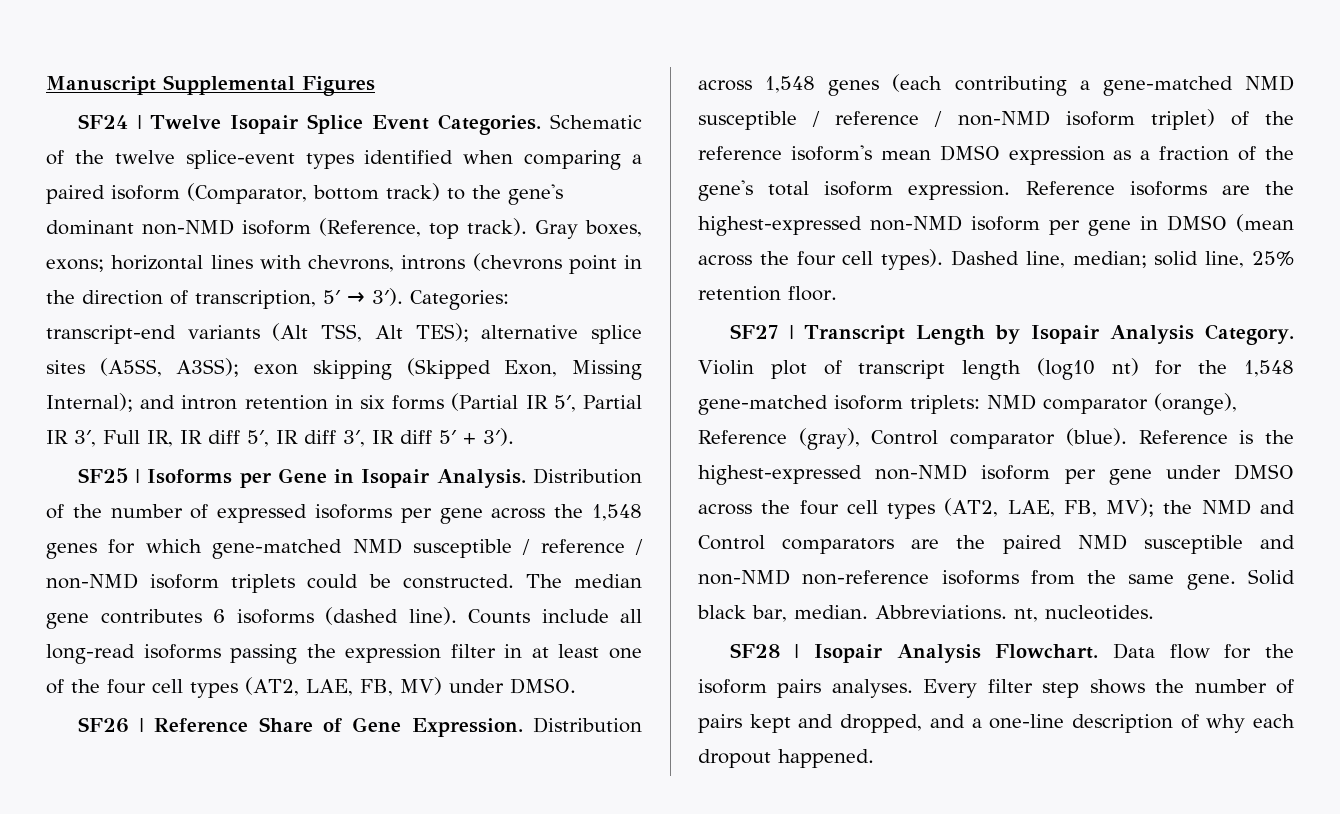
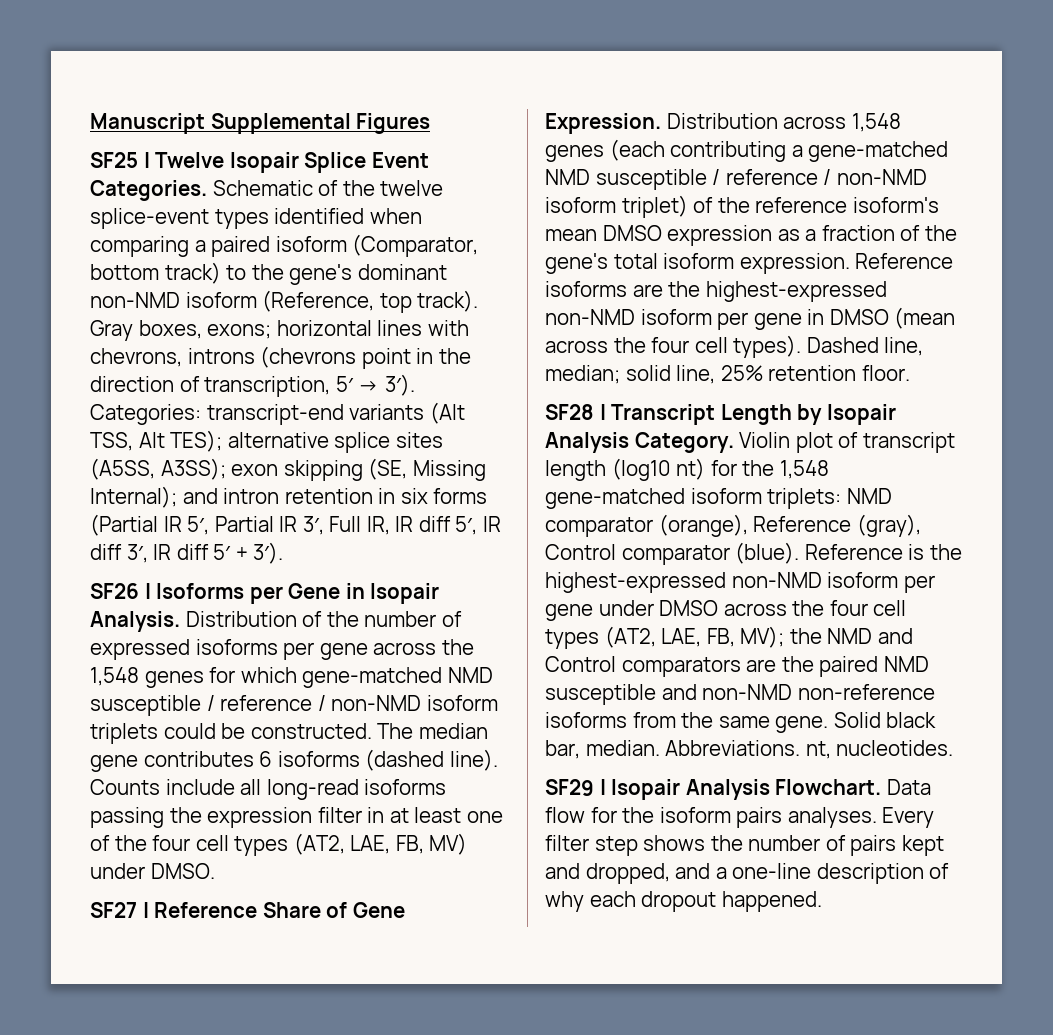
- SF24 | Twelve Isopair Splice Event Categories.
+ SF25 | Twelve Isopair Splice Event Categories.
- Categories: transcript-end variants (Alt TSS, Alt TES); alternative splice sites (A5SS, A3SS); exon skipping (Skipped Exon, Missing Internal); and intron retention in six forms (Partial IR 5′, Partial IR 3′, Full IR, IR diff 5′, IR diff 3′, IR diff 5′ + 3′).
+ Categories: transcript-end variants (Alt TSS, Alt TES); alternative splice sites (A5SS, A3SS); exon skipping (SE, Missing Internal); and intron retention in six forms (Partial IR 5′, Partial IR 3′, Full IR, IR diff 5′, IR diff 3′, IR diff 5′ + 3′).
- SF25 | Isoforms per Gene in Isopair Analysis.
+ SF26 | Isoforms per Gene in Isopair Analysis.
- SF26 | Reference Share of Gene Expression.
+ SF27 | Reference Share of Gene Expression.
- SF27 | Transcript Length by Isopair Analysis Category.
+ SF28 | Transcript Length by Isopair Analysis Category.
- SF28 | Isopair Analysis Flowchart.
+ SF29 | Isopair Analysis Flowchart.

